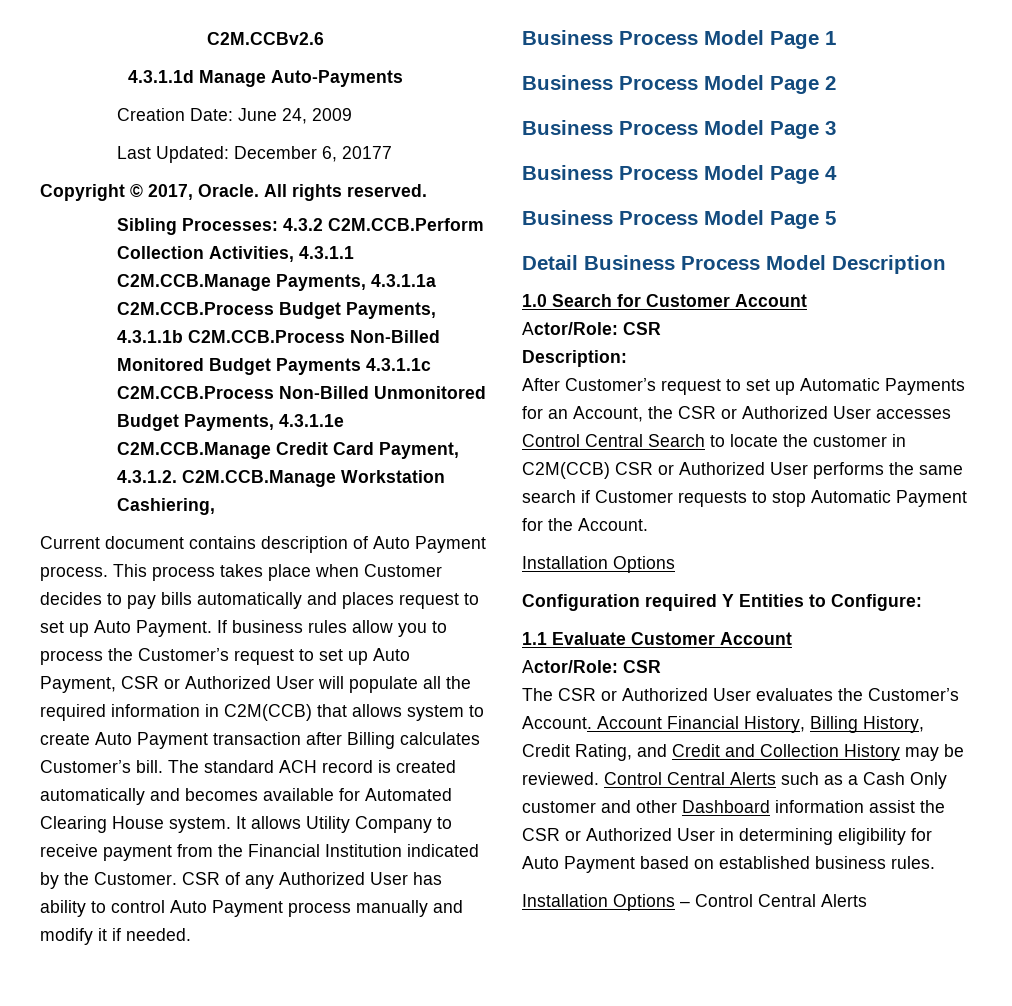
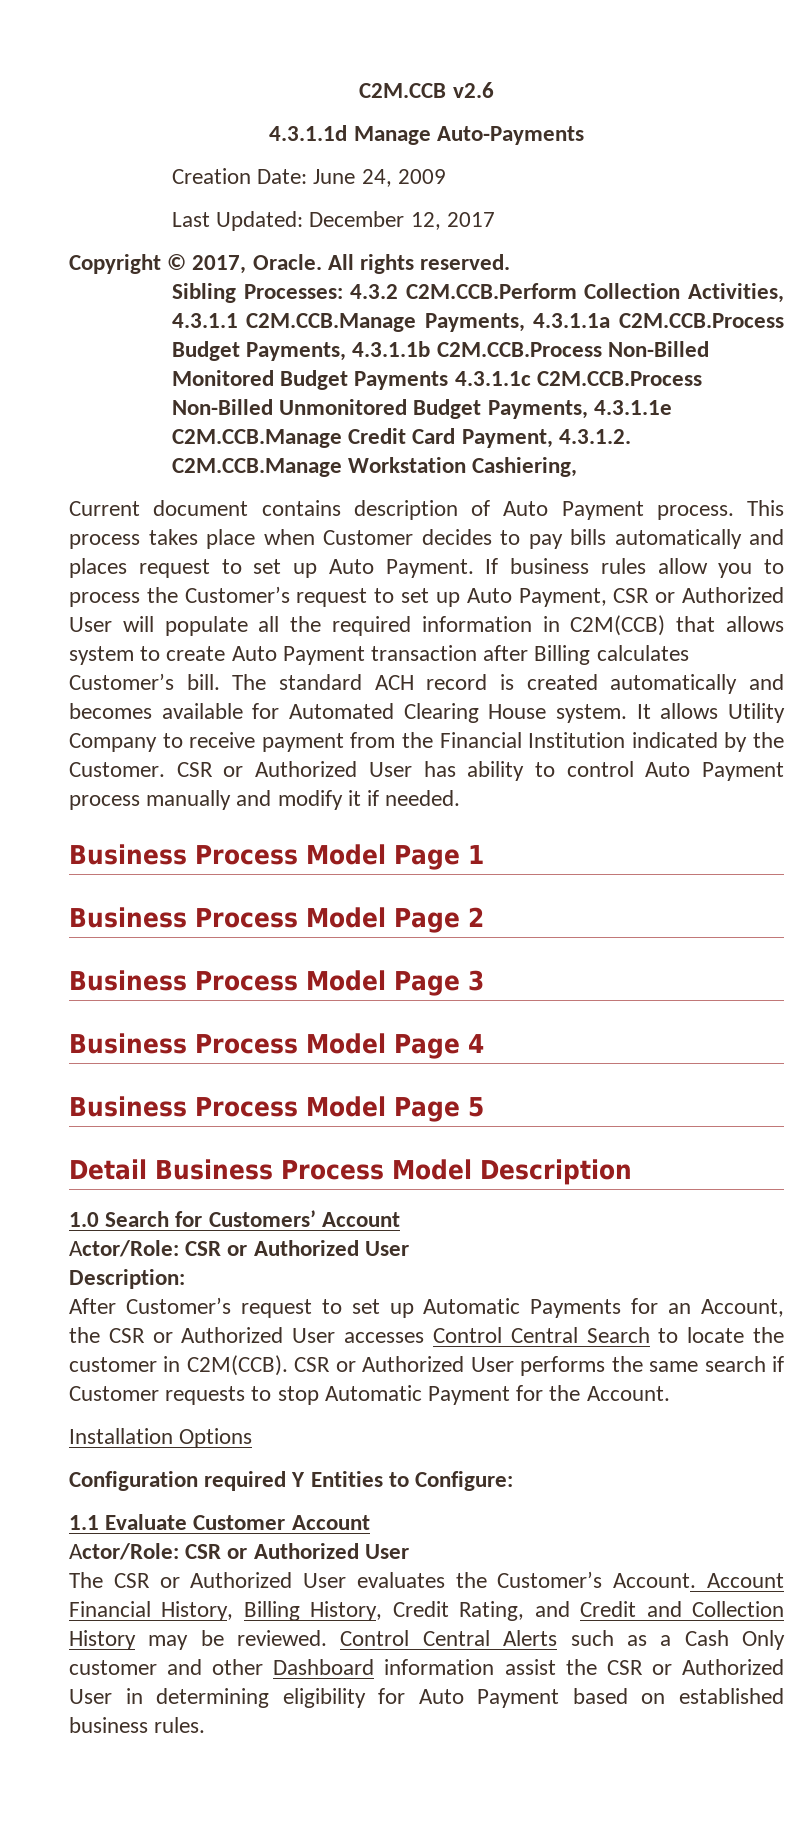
- C2M.CCBv2.6
+ C2M.CCB v2.6
- Last Updated: December 6, 20177
+ Last Updated: December 12, 2017
- CSR of any Authorized User has ability to control Auto Payment process manually and modify it if needed.
+ CSR or Authorized User has ability to control Auto Payment process manually and modify it if needed.
- 1.0 Search for Customer Account
- Actor/Role: CSR
+ 1.0 Search for Customers’ Account
+ Actor/Role: CSR or Authorized User
- After Customer’s request to set up Automatic Payments for an Account, the CSR or Authorized User accesses Control Central Search to locate the customer in C2M(CCB) CSR or Authorized User performs the same search if Customer requests to stop Automatic Payment for the Account.
+ After Customer’s request to set up Automatic Payments for an Account, the CSR or Authorized User accesses Control Central Search to locate the customer in C2M(CCB). CSR or Authorized User performs the same search if Customer requests to stop Automatic Payment for the Account.
  1.1 Evaluate Customer Account
- Actor/Role: CSR
+ Actor/Role: CSR or Authorized User
- Installation Options – Control Central Alerts

